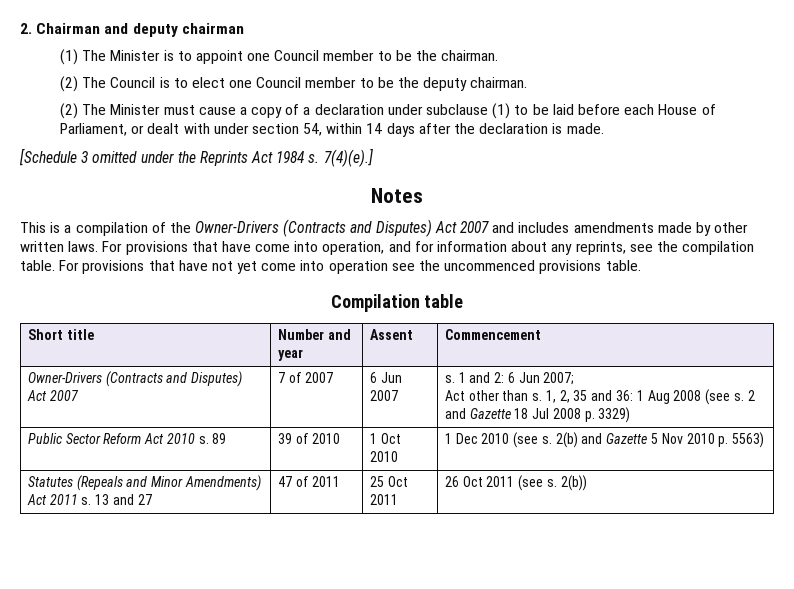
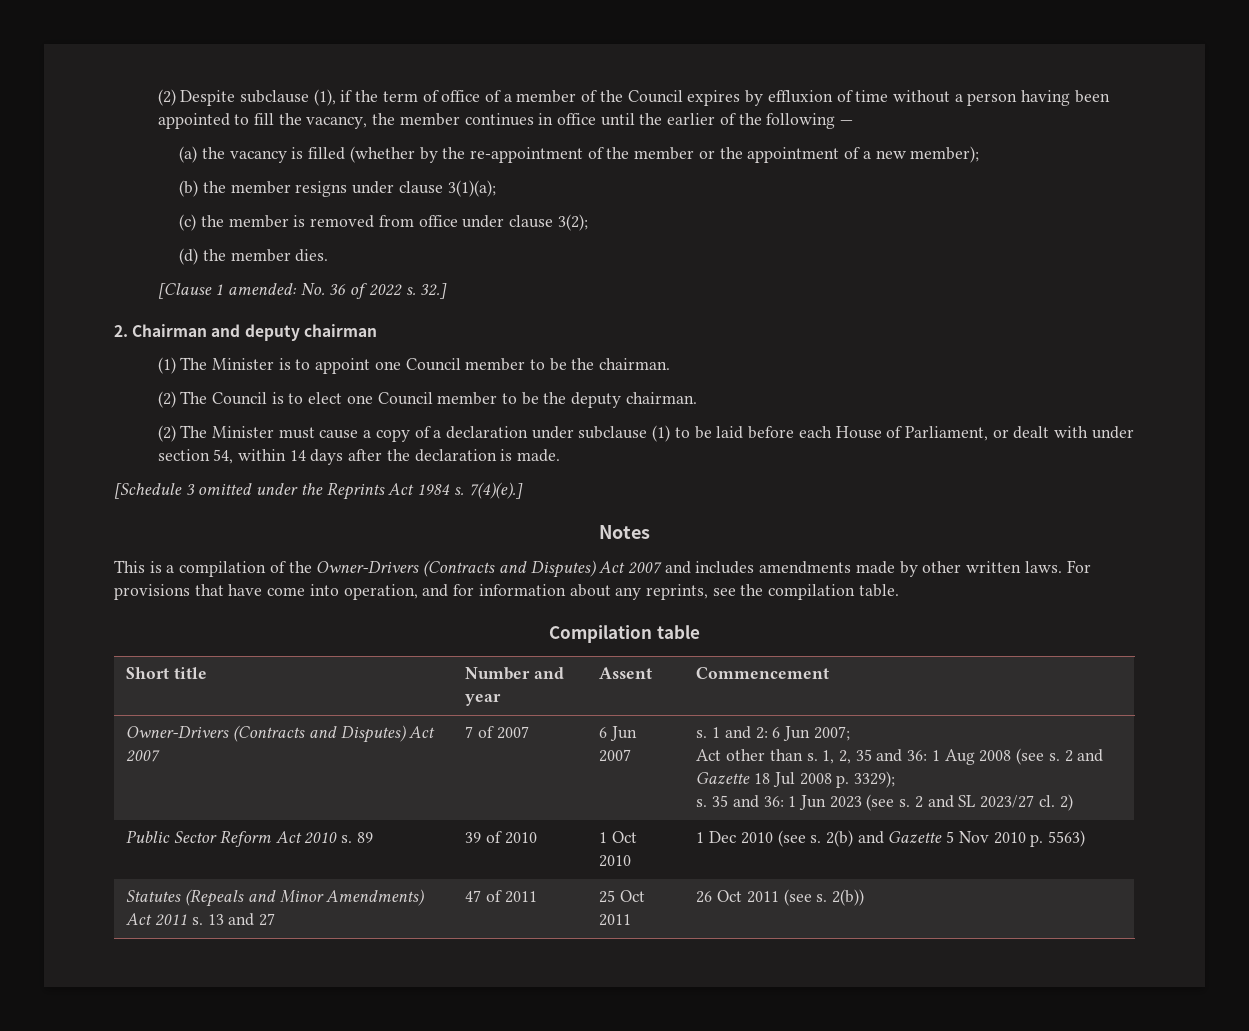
+ (2) Despite subclause (1), if the term of office of a member of the Council expires by effluxion of time without a person having been appointed to fill the vacancy, the member continues in office until the earlier of the following —
+ (a) the vacancy is filled (whether by the re-appointment of the member or the appointment of a new member);
+ (b) the member resigns under clause 3(1)(a);
+ (c) the member is removed from office under clause 3(2);
+ (d) the member dies.
+ [Clause 1 amended: No. 36 of 2022 s. 32.]
- For provisions that have not yet come into operation see the uncommenced provisions table.
- 2 and Gazette 18 Jul 2008 p. 3329)
+ 2 and Gazette 18 Jul 2008 p. 3329);
+ s. 35 and 36: 1 Jun 2023 (see s. 2 and SL 2023/27 cl. 2)

